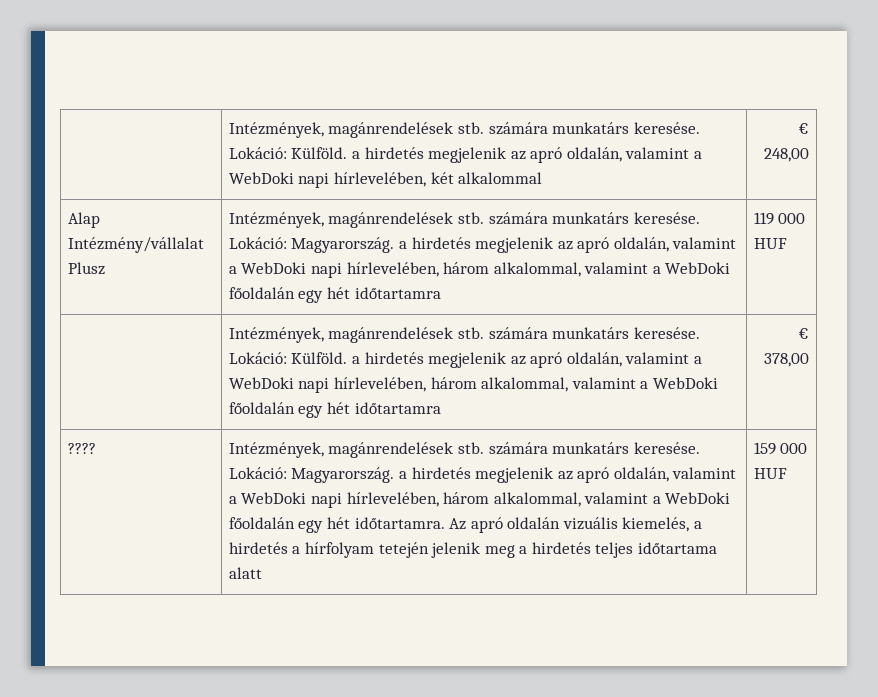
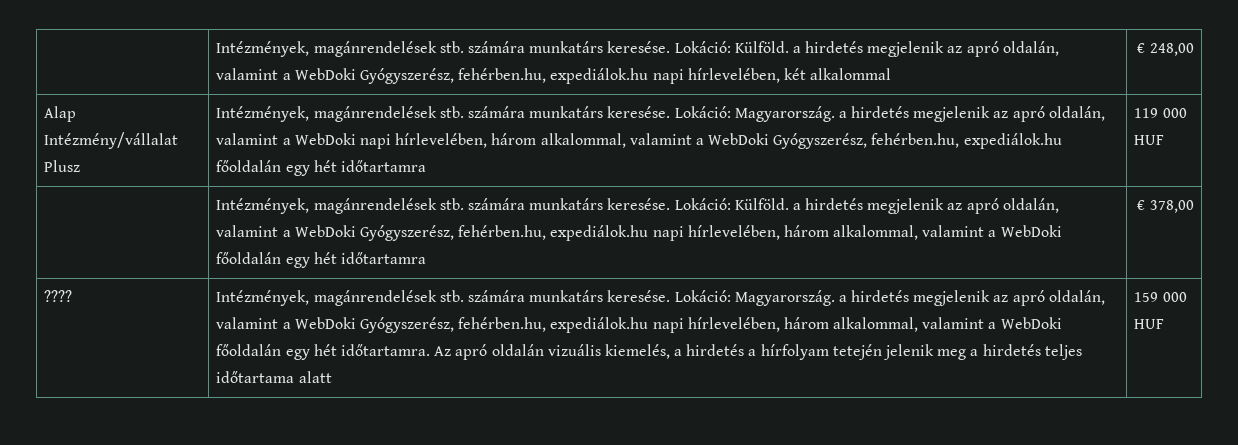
- | Intézmények, magánrendelések stb. számára munkatárs keresése. Lokáció: Külföld. a hirdetés megjelenik az apró oldalán, valamint a WebDoki napi hírlevelében, két alkalommal | € 248,00
+ | Intézmények, magánrendelések stb. számára munkatárs keresése. Lokáció: Külföld. a hirdetés megjelenik az apró oldalán, valamint a WebDoki Gyógyszerész, fehérben.hu, expediálok.hu napi hírlevelében, két alkalommal | € 248,00
- Alap Intézmény/vállalat Plusz | Intézmények, magánrendelések stb. számára munkatárs keresése. Lokáció: Magyarország. a hirdetés megjelenik az apró oldalán, valamint a WebDoki napi hírlevelében, három alkalommal, valamint a WebDoki főoldalán egy hét időtartamra | 119 000 HUF
+ Alap Intézmény/vállalat Plusz | Intézmények, magánrendelések stb. számára munkatárs keresése. Lokáció: Magyarország. a hirdetés megjelenik az apró oldalán, valamint a WebDoki napi hírlevelében, három alkalommal, valamint a WebDoki Gyógyszerész, fehérben.hu, expediálok.hu főoldalán egy hét időtartamra | 119 000 HUF
- | Intézmények, magánrendelések stb. számára munkatárs keresése. Lokáció: Külföld. a hirdetés megjelenik az apró oldalán, valamint a WebDoki napi hírlevelében, három alkalommal, valamint a WebDoki főoldalán egy hét időtartamra | € 378,00
+ | Intézmények, magánrendelések stb. számára munkatárs keresése. Lokáció: Külföld. a hirdetés megjelenik az apró oldalán, valamint a WebDoki Gyógyszerész, fehérben.hu, expediálok.hu napi hírlevelében, három alkalommal, valamint a WebDoki főoldalán egy hét időtartamra | € 378,00
- Lokáció: Magyarország. a hirdetés megjelenik az apró oldalán, valamint a WebDoki napi hírlevelében, három alkalommal, valamint a WebDoki főoldalán egy hét időtartamra.
+ Lokáció: Magyarország. a hirdetés megjelenik az apró oldalán, valamint a WebDoki Gyógyszerész, fehérben.hu, expediálok.hu napi hírlevelében, három alkalommal, valamint a WebDoki főoldalán egy hét időtartamra.

